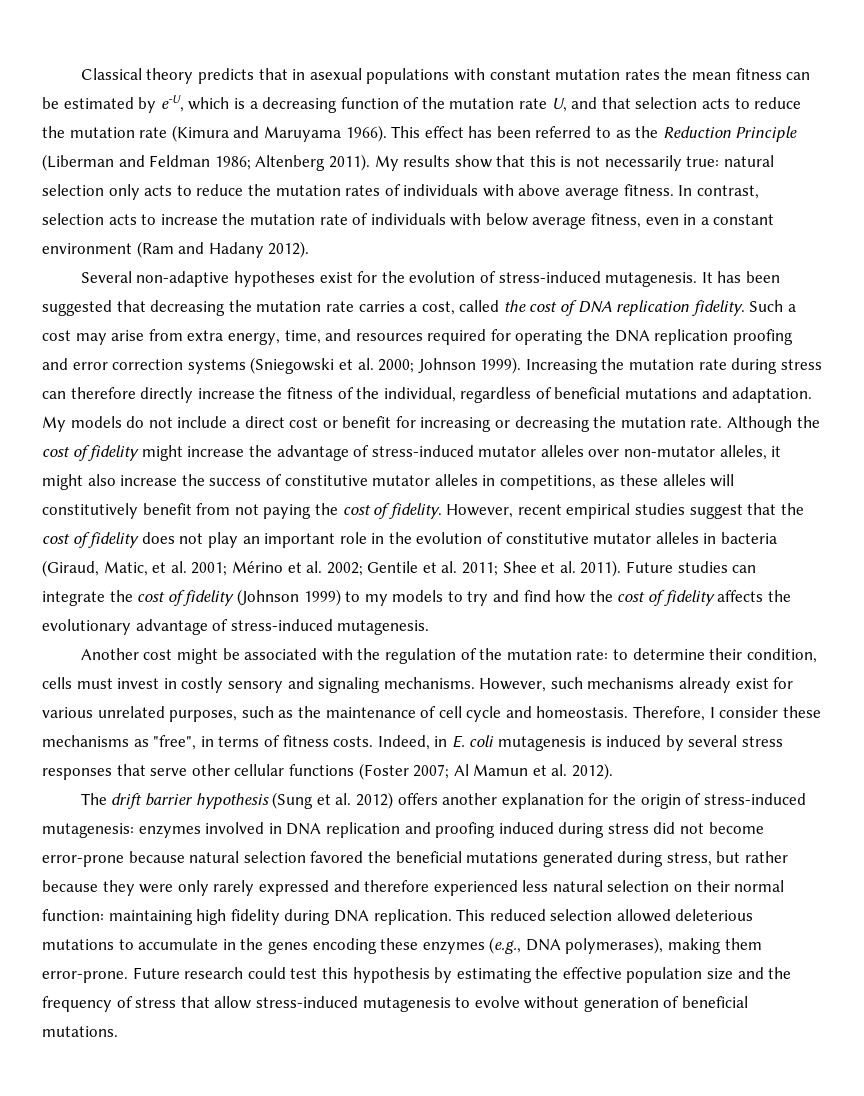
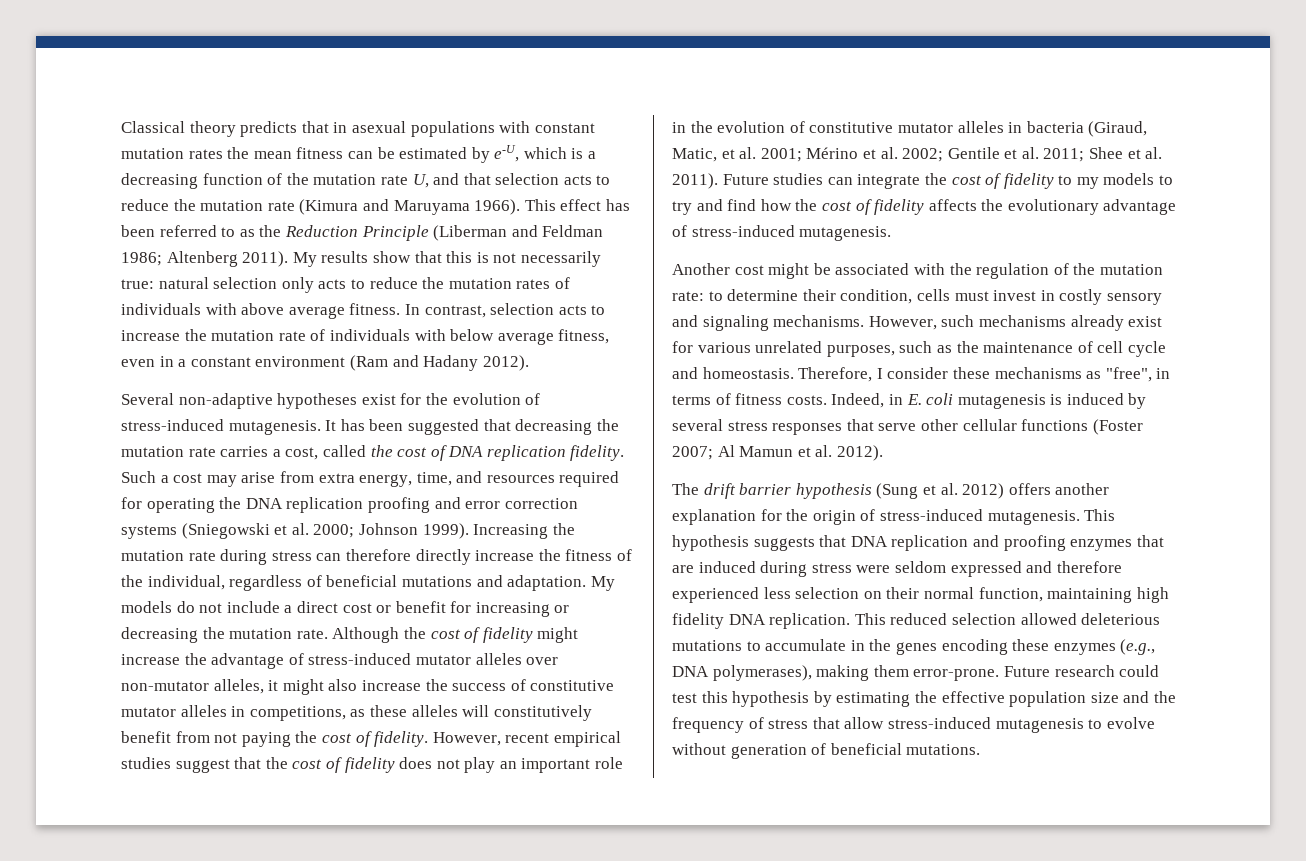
- Future studies can integrate the cost of fidelity (Johnson 1999) to my models to try and find how the cost of fidelity affects the evolutionary advantage of stress-induced mutagenesis.
+ Future studies can integrate the cost of fidelity to my models to try and find how the cost of fidelity affects the evolutionary advantage of stress-induced mutagenesis.
- The drift barrier hypothesis (Sung et al. 2012) offers another explanation for the origin of stress-induced mutagenesis: enzymes involved in DNA replication and proofing induced during stress did not become error-prone because natural selection favored the beneficial mutations generated during stress, but rather because they were only rarely expressed and therefore experienced less natural selection on their normal function: maintaining high fidelity during DNA replication.
+ The drift barrier hypothesis (Sung et al. 2012) offers another explanation for the origin of stress-induced mutagenesis. This hypothesis suggests that DNA replication and proofing enzymes that are induced during stress were seldom expressed and therefore experienced less selection on their normal function, maintaining high fidelity DNA replication.

